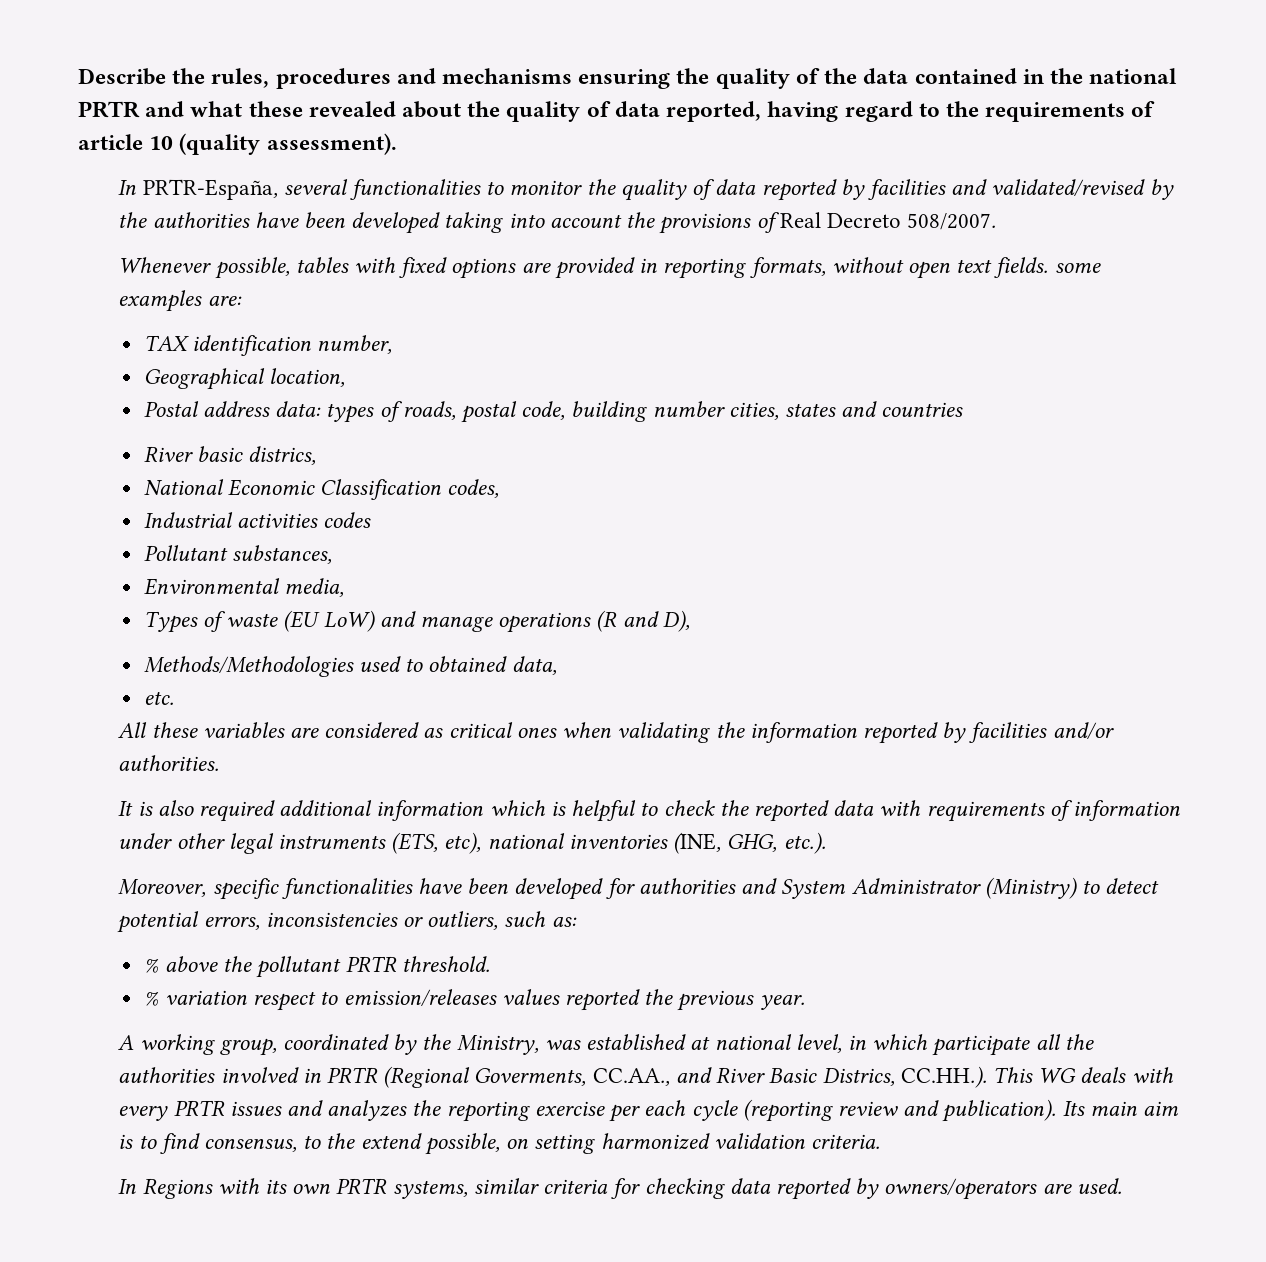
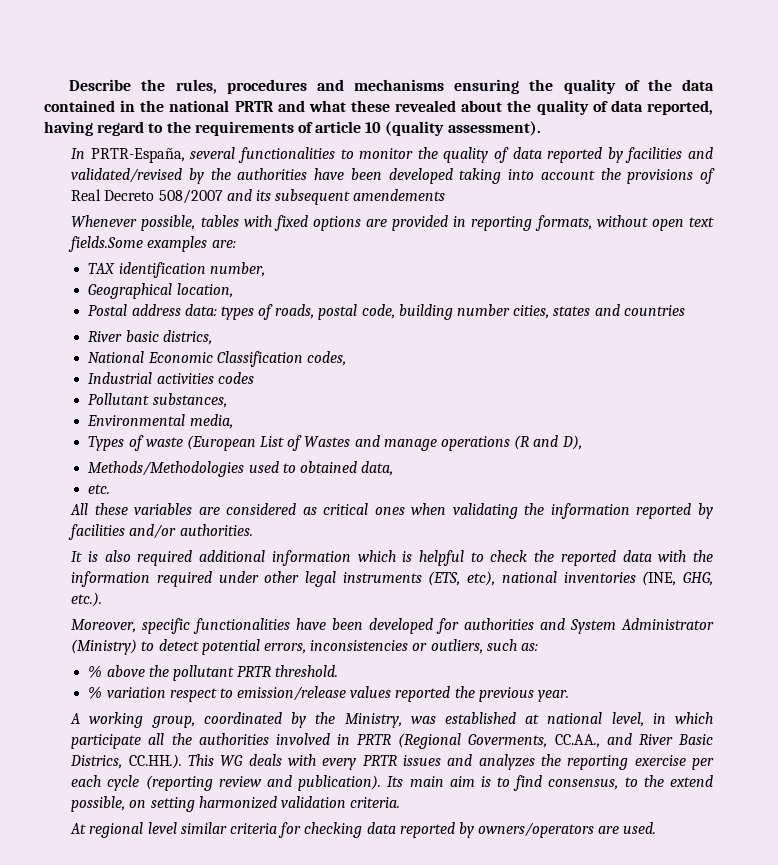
- In PRTR-España, several functionalities to monitor the quality of data reported by facilities and validated/revised by the authorities have been developed taking into account the provisions of Real Decreto 508/2007.
+ In PRTR-España, several functionalities to monitor the quality of data reported by facilities and validated/revised by the authorities have been developed taking into account the provisions of Real Decreto 508/2007 and its subsequent amendements
- Whenever possible, tables with fixed options are provided in reporting formats, without open text fields. some examples are:
+ Whenever possible, tables with fixed options are provided in reporting formats, without open text fields.Some examples are:
- Types of waste (EU LoW) and manage operations (R and D),
+ Types of waste (European List of Wastes and manage operations (R and D),
- It is also required additional information which is helpful to check the reported data with requirements of information under other legal instruments (ETS, etc), national inventories (INE, GHG, etc.).
+ It is also required additional information which is helpful to check the reported data with the information required under other legal instruments (ETS, etc), national inventories (INE, GHG, etc.).
- % variation respect to emission/releases values reported the previous year.
+ % variation respect to emission/release values reported the previous year.
- In Regions with its own PRTR systems, similar criteria for checking data reported by owners/operators are used.
+ At regional level similar criteria for checking data reported by owners/operators are used.

